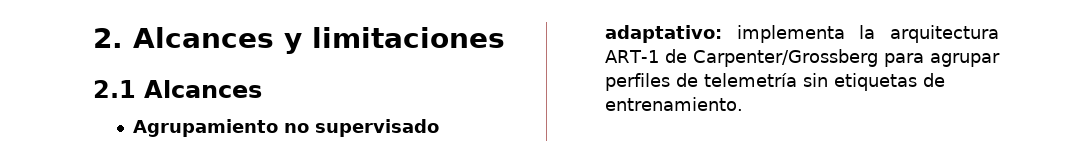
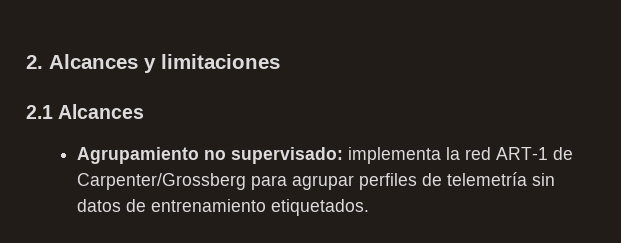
- Agrupamiento no supervisado adaptativo: implementa la arquitectura ART-1 de Carpenter/Grossberg para agrupar perfiles de telemetría sin etiquetas de entrenamiento.
+ Agrupamiento no supervisado: implementa la red ART-1 de Carpenter/Grossberg para agrupar perfiles de telemetría sin datos de entrenamiento etiquetados.

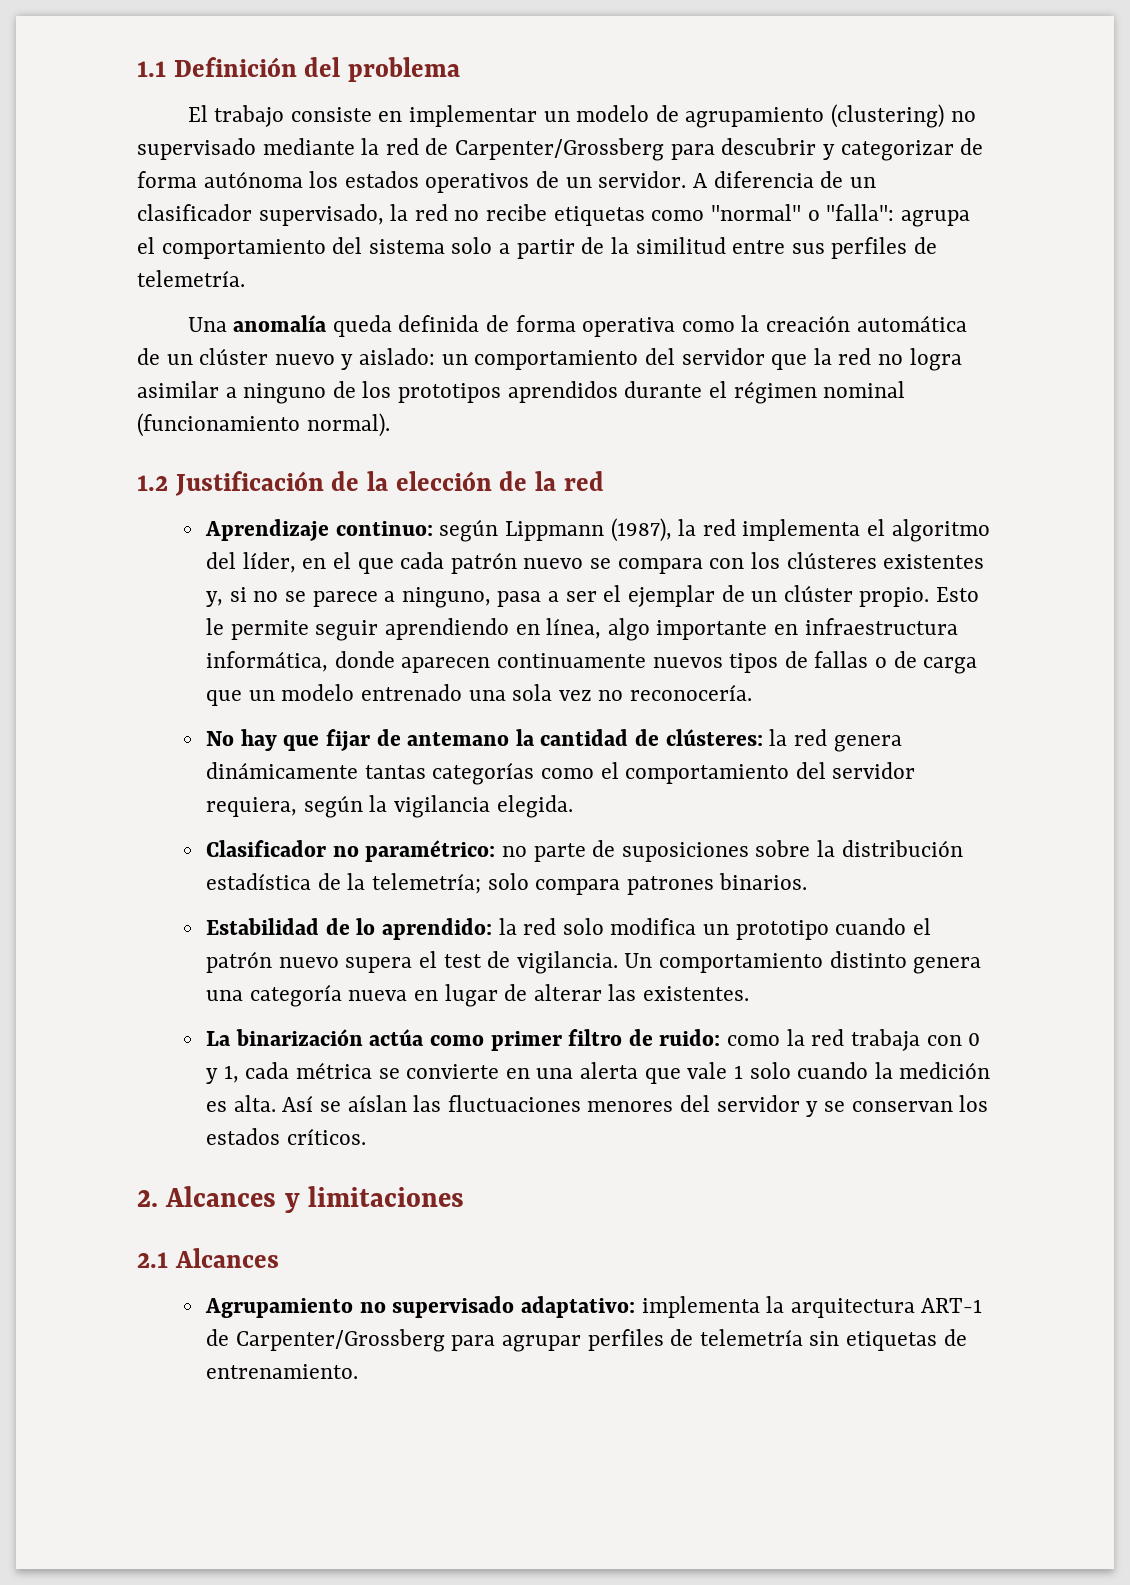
+ 1.1 Definición del problema
+ El trabajo consiste en implementar un modelo de agrupamiento (clustering) no supervisado mediante la red de Carpenter/Grossberg para descubrir y categorizar de forma autónoma los estados operativos de un servidor. A diferencia de un clasificador supervisado, la red no recibe etiquetas como "normal" o "falla": agrupa el comportamiento del sistema solo a partir de la similitud entre sus perfiles de telemetría.
+ Una anomalía queda definida de forma operativa como la creación automática de un clúster nuevo y aislado: un comportamiento del servidor que la red no logra asimilar a ninguno de los prototipos aprendidos durante el régimen nominal (funcionamiento normal).
+ 1.2 Justificación de la elección de la red
+ Aprendizaje continuo: según Lippmann (1987), la red implementa el algoritmo del líder, en el que cada patrón nuevo se compara con los clústeres existentes y, si no se parece a ninguno, pasa a ser el ejemplar de un clúster propio. Esto le permite seguir aprendiendo en línea, algo importante en infraestructura informática, donde aparecen continuamente nuevos tipos de fallas o de carga que un modelo entrenado una sola vez no reconocería.
+ No hay que fijar de antemano la cantidad de clústeres: la red genera dinámicamente tantas categorías como el comportamiento del servidor requiera, según la vigilancia elegida.
+ Clasificador no paramétrico: no parte de suposiciones sobre la distribución estadística de la telemetría; solo compara patrones binarios.
+ Estabilidad de lo aprendido: la red solo modifica un prototipo cuando el patrón nuevo supera el test de vigilancia. Un comportamiento distinto genera una categoría nueva en lugar de alterar las existentes.
+ La binarización actúa como primer filtro de ruido: como la red trabaja con 0 y 1, cada métrica se convierte en una alerta que vale 1 solo cuando la medición es alta. Así se aíslan las fluctuaciones menores del servidor y se conservan los estados críticos.
- Agrupamiento no supervisado: implementa la red ART-1 de Carpenter/Grossberg para agrupar perfiles de telemetría sin datos de entrenamiento etiquetados.
+ Agrupamiento no supervisado adaptativo: implementa la arquitectura ART-1 de Carpenter/Grossberg para agrupar perfiles de telemetría sin etiquetas de entrenamiento.

